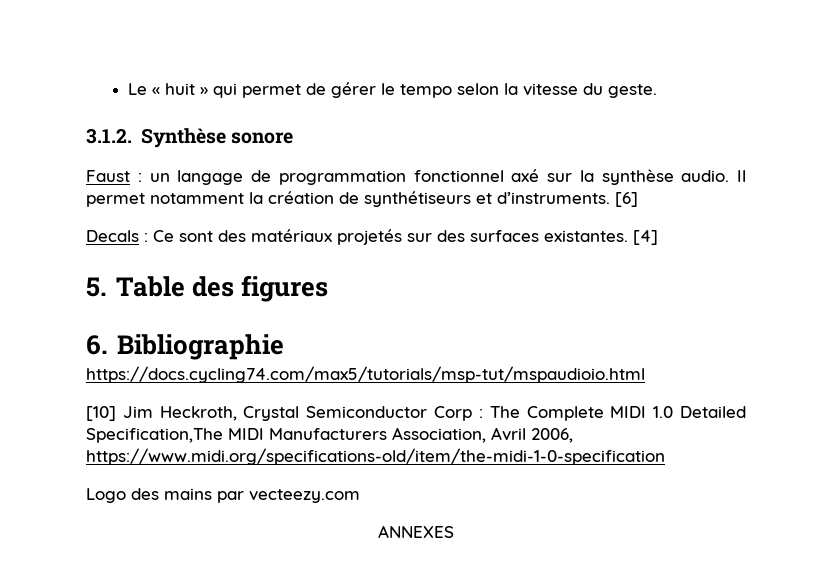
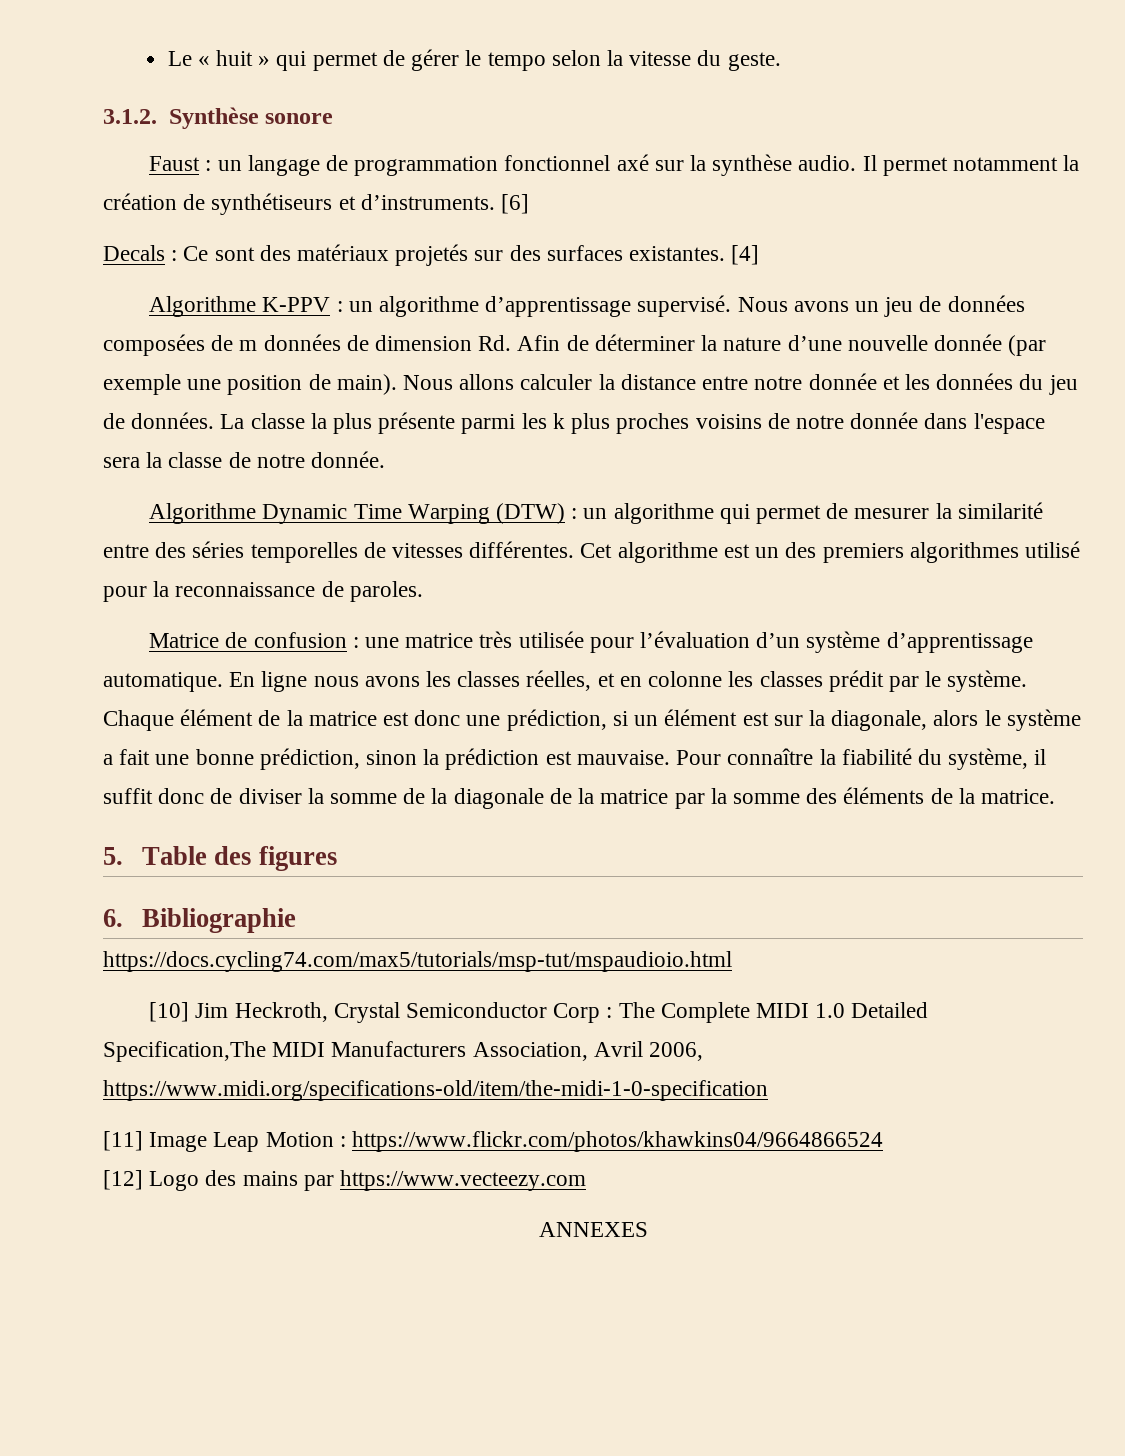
+ Algorithme K-PPV : un algorithme d’apprentissage supervisé. Nous avons un jeu de données composées de m données de dimension Rd. Afin de déterminer la nature d’une nouvelle donnée (par exemple une position de main). Nous allons calculer la distance entre notre donnée et les données du jeu de données. La classe la plus présente parmi les k plus proches voisins de notre donnée dans l'espace sera la classe de notre donnée.
+ Algorithme Dynamic Time Warping (DTW) : un algorithme qui permet de mesurer la similarité entre des séries temporelles de vitesses différentes. Cet algorithme est un des premiers algorithmes utilisé pour la reconnaissance de paroles.
+ Matrice de confusion : une matrice très utilisée pour l’évaluation d’un système d’apprentissage automatique. En ligne nous avons les classes réelles, et en colonne les classes prédit par le système. Chaque élément de la matrice est donc une prédiction, si un élément est sur la diagonale, alors le système a fait une bonne prédiction, sinon la prédiction est mauvaise. Pour connaître la fiabilité du système, il suffit donc de diviser la somme de la diagonale de la matrice par la somme des éléments de la matrice.
- Logo des mains par vecteezy.com
+ [11] Image Leap Motion : https://www.flickr.com/photos/khawkins04/9664866524
+ [12] Logo des mains par https://www.vecteezy.com

